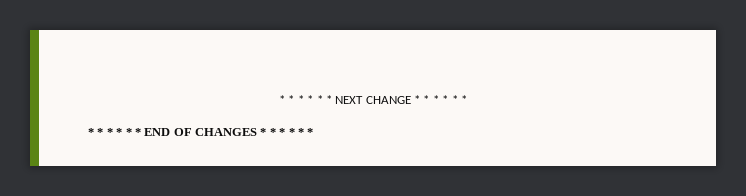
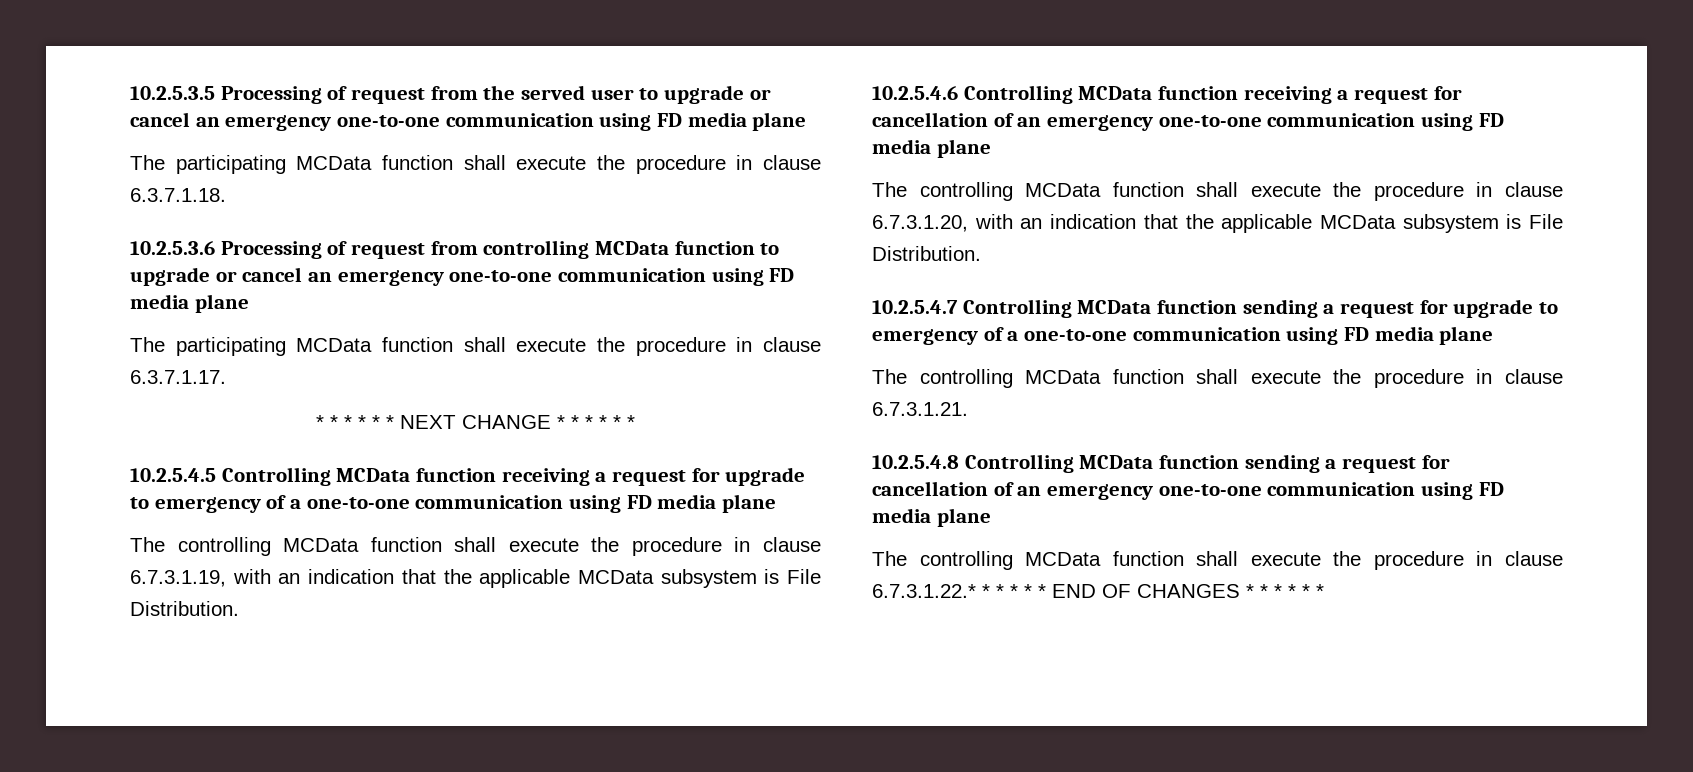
+ 10.2.5.3.5 Processing of request from the served user to upgrade or cancel an emergency one-to-one communication using FD media plane
+ The participating MCData function shall execute the procedure in clause 6.3.7.1.18.
+ 10.2.5.3.6 Processing of request from controlling MCData function to upgrade or cancel an emergency one-to-one communication using FD media plane
+ The participating MCData function shall execute the procedure in clause 6.3.7.1.17.
- * * * * * * END OF CHANGES * * * * * *
+ 10.2.5.4.5 Controlling MCData function receiving a request for upgrade to emergency of a one-to-one communication using FD media plane
+ The controlling MCData function shall execute the procedure in clause 6.7.3.1.19, with an indication that the applicable MCData subsystem is File Distribution.
+ 10.2.5.4.6 Controlling MCData function receiving a request for cancellation of an emergency one-to-one communication using FD media plane
+ The controlling MCData function shall execute the procedure in clause 6.7.3.1.20, with an indication that the applicable MCData subsystem is File Distribution.
+ 10.2.5.4.7 Controlling MCData function sending a request for upgrade to emergency of a one-to-one communication using FD media plane
+ The controlling MCData function shall execute the procedure in clause 6.7.3.1.21.
+ 10.2.5.4.8 Controlling MCData function sending a request for cancellation of an emergency one-to-one communication using FD media plane
+ The controlling MCData function shall execute the procedure in clause 6.7.3.1.22.* * * * * * END OF CHANGES * * * * * *

